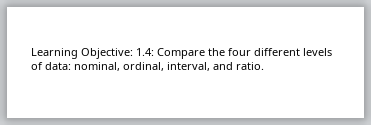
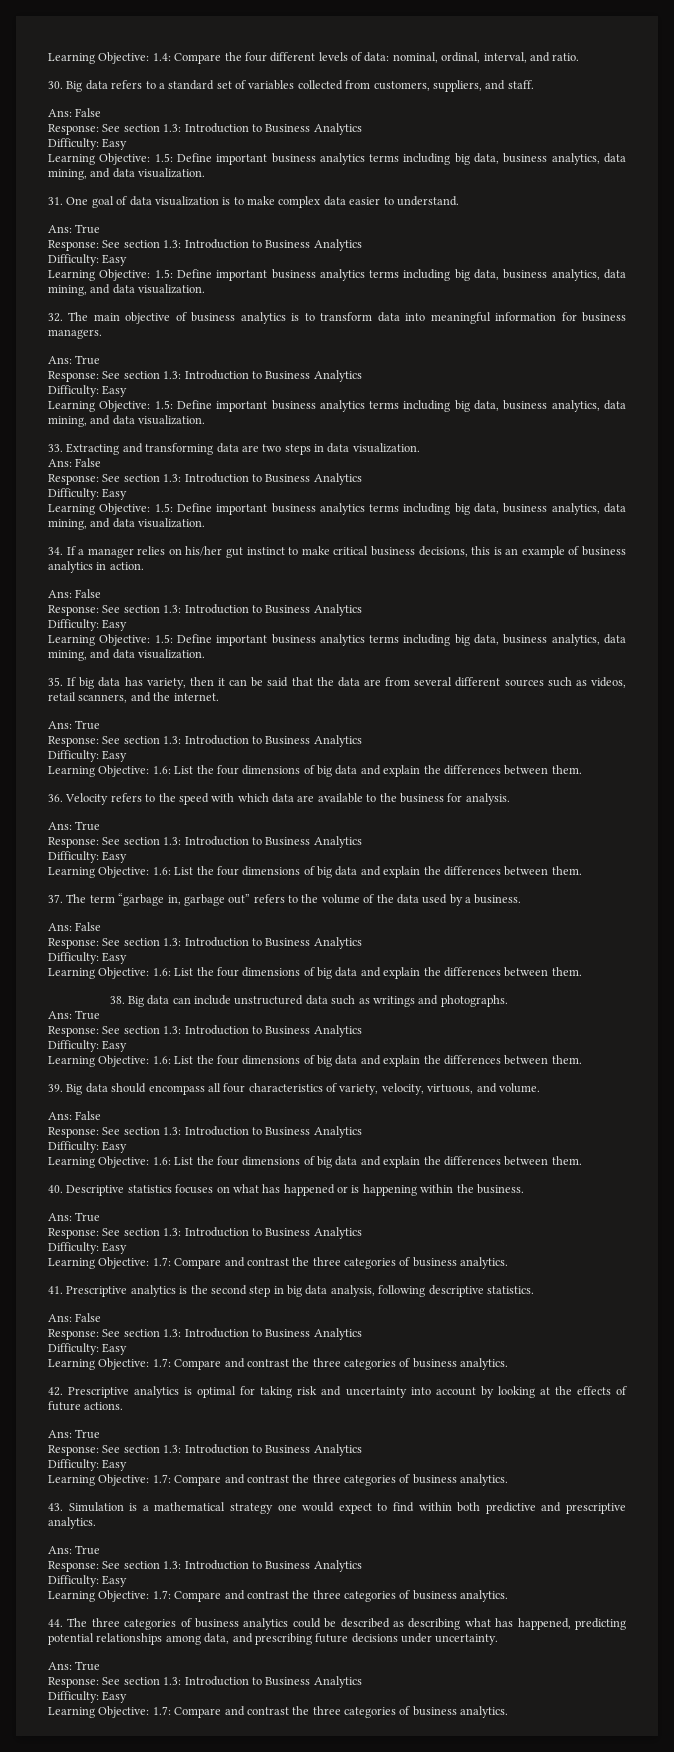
+ 30. Big data refers to a standard set of variables collected from customers, suppliers, and staff.
+ Ans: False
+ Response: See section 1.3: Introduction to Business Analytics
+ Difficulty: Easy
+ Learning Objective: 1.5: Define important business analytics terms including big data, business analytics, data mining, and data visualization.
+ 31. One goal of data visualization is to make complex data easier to understand.
+ Ans: True
+ Response: See section 1.3: Introduction to Business Analytics
+ Difficulty: Easy
+ Learning Objective: 1.5: Define important business analytics terms including big data, business analytics, data mining, and data visualization.
+ 32. The main objective of business analytics is to transform data into meaningful information for business managers.
+ Ans: True
+ Response: See section 1.3: Introduction to Business Analytics
+ Difficulty: Easy
+ Learning Objective: 1.5: Define important business analytics terms including big data, business analytics, data mining, and data visualization.
+ 33. Extracting and transforming data are two steps in data visualization.
+ Ans: False
+ Response: See section 1.3: Introduction to Business Analytics
+ Difficulty: Easy
+ Learning Objective: 1.5: Define important business analytics terms including big data, business analytics, data mining, and data visualization.
+ 34. If a manager relies on his/her gut instinct to make critical business decisions, this is an example of business analytics in action.
+ Ans: False
+ Response: See section 1.3: Introduction to Business Analytics
+ Difficulty: Easy
+ Learning Objective: 1.5: Define important business analytics terms including big data, business analytics, data mining, and data visualization.
+ 35. If big data has variety, then it can be said that the data are from several different sources such as videos, retail scanners, and the internet.
+ Ans: True
+ Response: See section 1.3: Introduction to Business Analytics
+ Difficulty: Easy
+ Learning Objective: 1.6: List the four dimensions of big data and explain the differences between them.
+ 36. Velocity refers to the speed with which data are available to the business for analysis.
+ Ans: True
+ Response: See section 1.3: Introduction to Business Analytics
+ Difficulty: Easy
+ Learning Objective: 1.6: List the four dimensions of big data and explain the differences between them.
+ 37. The term “garbage in, garbage out” refers to the volume of the data used by a business.
+ Ans: False
+ Response: See section 1.3: Introduction to Business Analytics
+ Difficulty: Easy
+ Learning Objective: 1.6: List the four dimensions of big data and explain the differences between them.
+ 38. Big data can include unstructured data such as writings and photographs.
+ Ans: True
+ Response: See section 1.3: Introduction to Business Analytics
+ Difficulty: Easy
+ Learning Objective: 1.6: List the four dimensions of big data and explain the differences between them.
+ 39. Big data should encompass all four characteristics of variety, velocity, virtuous, and volume.
+ Ans: False
+ Response: See section 1.3: Introduction to Business Analytics
+ Difficulty: Easy
+ Learning Objective: 1.6: List the four dimensions of big data and explain the differences between them.
+ 40. Descriptive statistics focuses on what has happened or is happening within the business.
+ Ans: True
+ Response: See section 1.3: Introduction to Business Analytics
+ Difficulty: Easy
+ Learning Objective: 1.7: Compare and contrast the three categories of business analytics.
+ 41. Prescriptive analytics is the second step in big data analysis, following descriptive statistics.
+ Ans: False
+ Response: See section 1.3: Introduction to Business Analytics
+ Difficulty: Easy
+ Learning Objective: 1.7: Compare and contrast the three categories of business analytics.
+ 42. Prescriptive analytics is optimal for taking risk and uncertainty into account by looking at the effects of future actions.
+ Ans: True
+ Response: See section 1.3: Introduction to Business Analytics
+ Difficulty: Easy
+ Learning Objective: 1.7: Compare and contrast the three categories of business analytics.
+ 43. Simulation is a mathematical strategy one would expect to find within both predictive and prescriptive analytics.
+ Ans: True
+ Response: See section 1.3: Introduction to Business Analytics
+ Difficulty: Easy
+ Learning Objective: 1.7: Compare and contrast the three categories of business analytics.
+ 44. The three categories of business analytics could be described as describing what has happened, predicting potential relationships among data, and prescribing future decisions under uncertainty.
+ Ans: True
+ Response: See section 1.3: Introduction to Business Analytics
+ Difficulty: Easy
+ Learning Objective: 1.7: Compare and contrast the three categories of business analytics.

